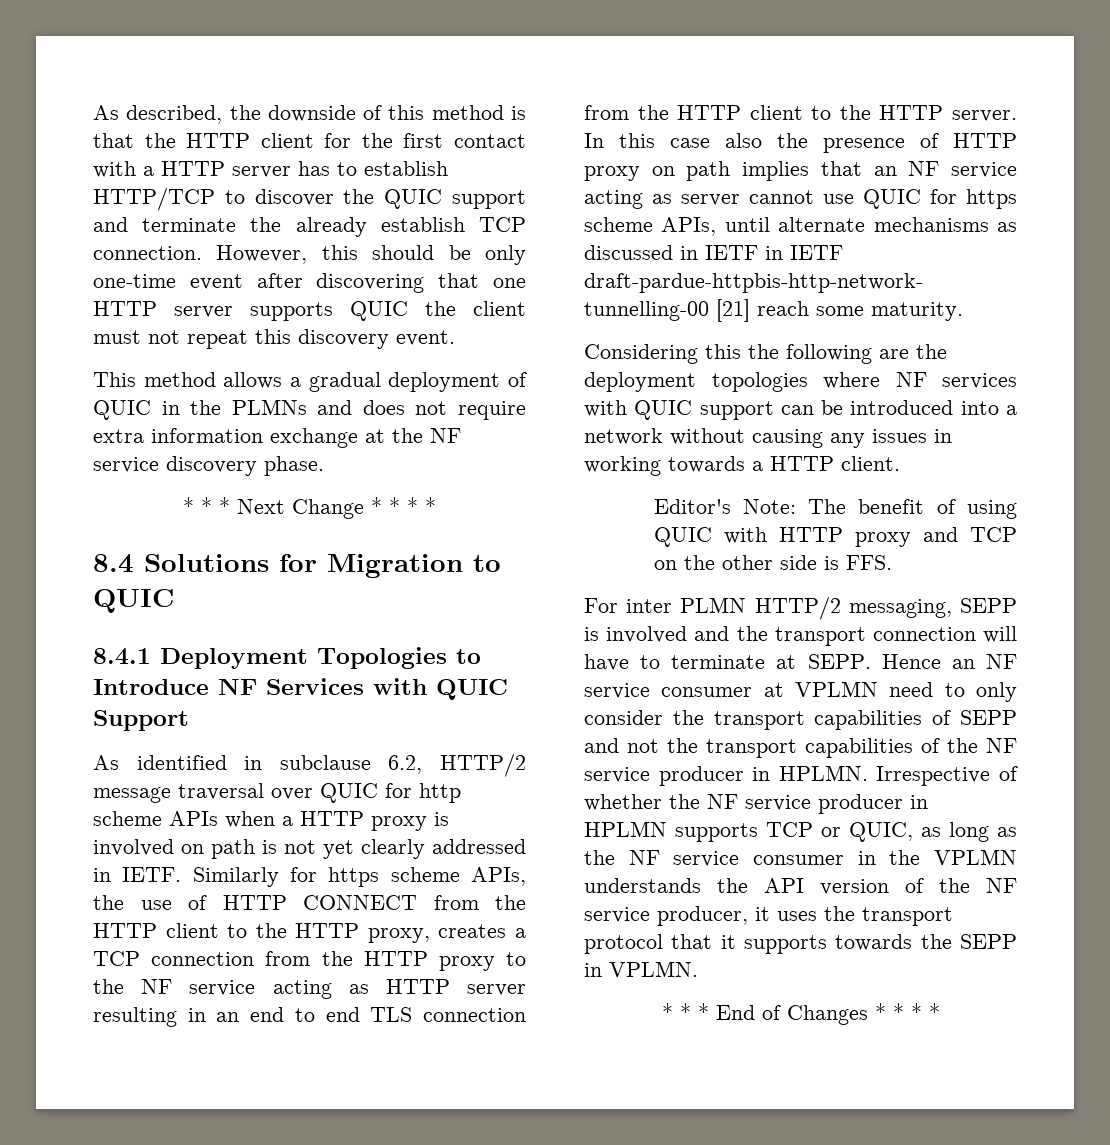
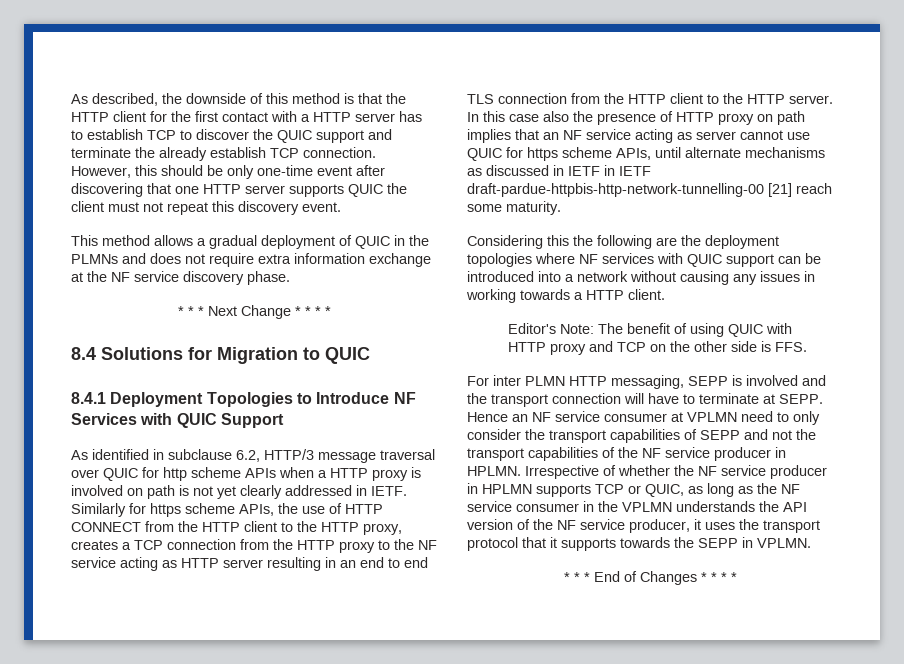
- As described, the downside of this method is that the HTTP client for the first contact with a HTTP server has to establish HTTP/TCP to discover the QUIC support and terminate the already establish TCP connection.
+ As described, the downside of this method is that the HTTP client for the first contact with a HTTP server has to establish TCP to discover the QUIC support and terminate the already establish TCP connection.
- As identified in subclause 6.2, HTTP/2 message traversal over QUIC for http scheme APIs when a HTTP proxy is involved on path is not yet clearly addressed in IETF.
+ As identified in subclause 6.2, HTTP/3 message traversal over QUIC for http scheme APIs when a HTTP proxy is involved on path is not yet clearly addressed in IETF.
- For inter PLMN HTTP/2 messaging, SEPP is involved and the transport connection will have to terminate at SEPP.
+ For inter PLMN HTTP messaging, SEPP is involved and the transport connection will have to terminate at SEPP.

